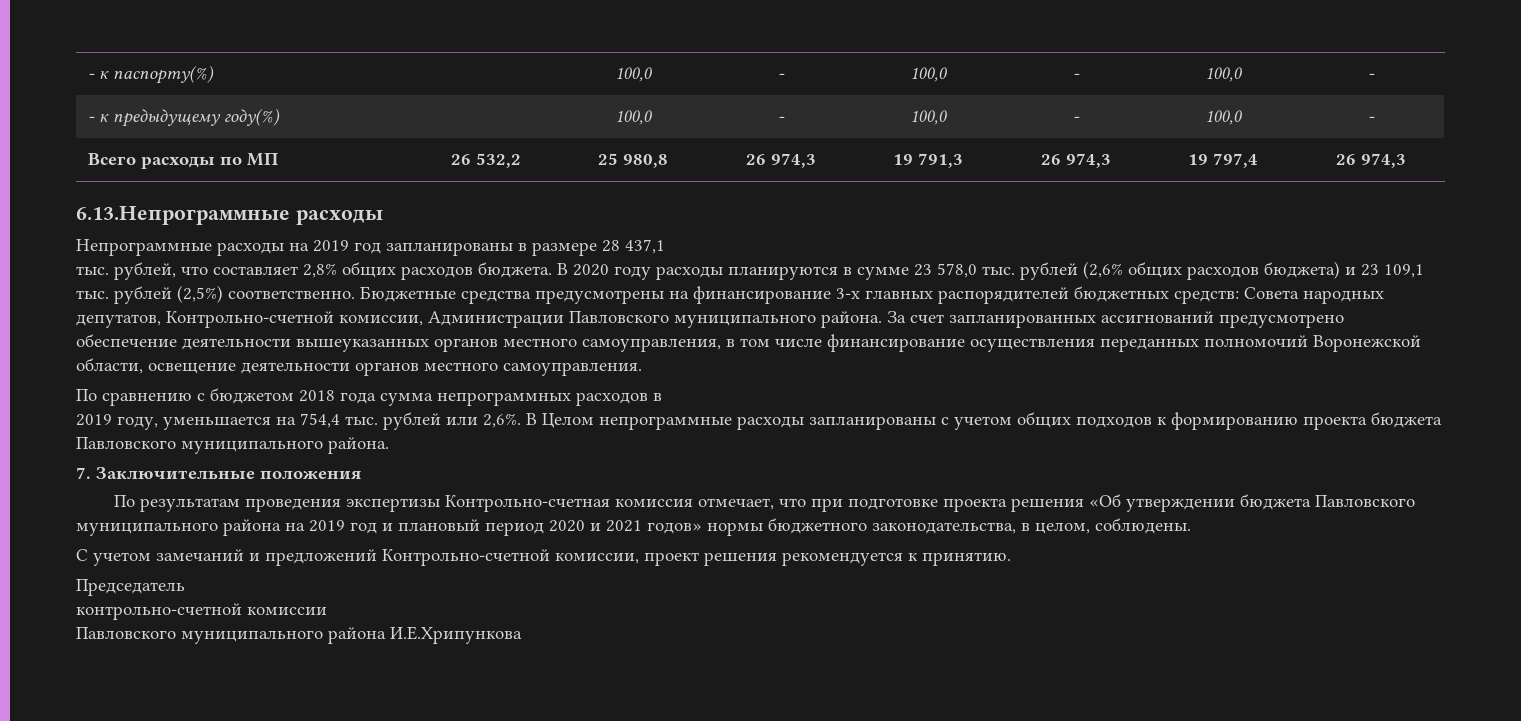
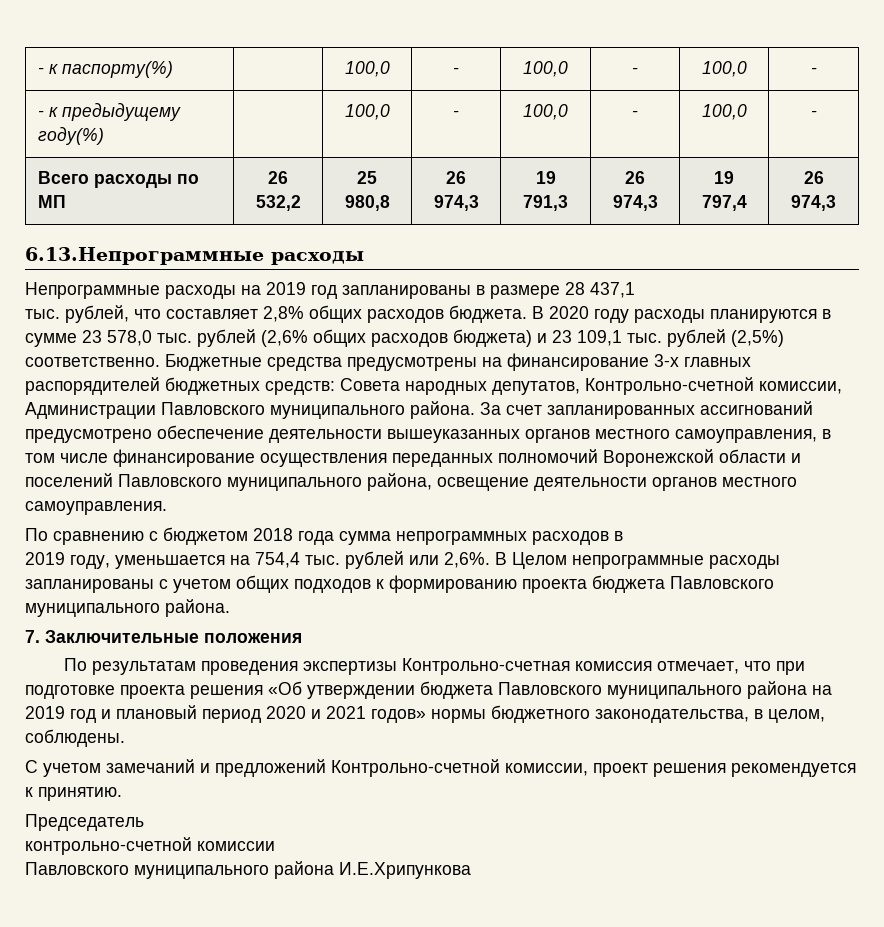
- За счет запланированных ассигнований предусмотрено обеспечение деятельности вышеуказанных органов местного самоуправления, в том числе финансирование осуществления переданных полномочий Воронежской области, освещение деятельности органов местного самоуправления.
+ За счет запланированных ассигнований предусмотрено обеспечение деятельности вышеуказанных органов местного самоуправления, в том числе финансирование осуществления переданных полномочий Воронежской области и поселений Павловского муниципального района, освещение деятельности органов местного самоуправления.

